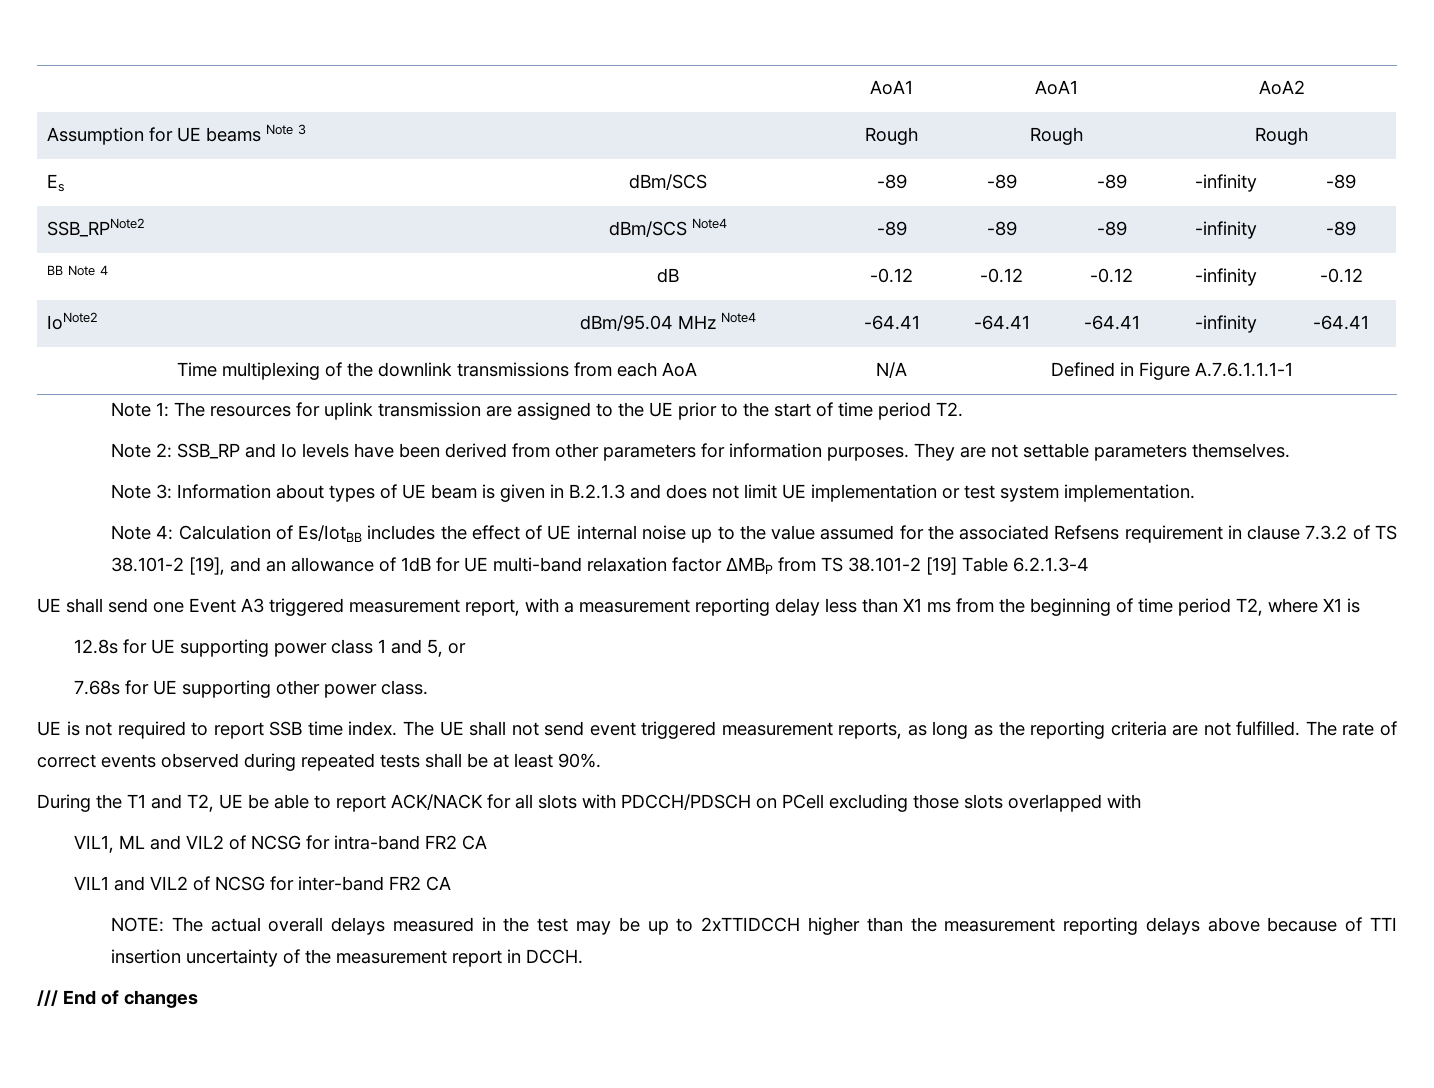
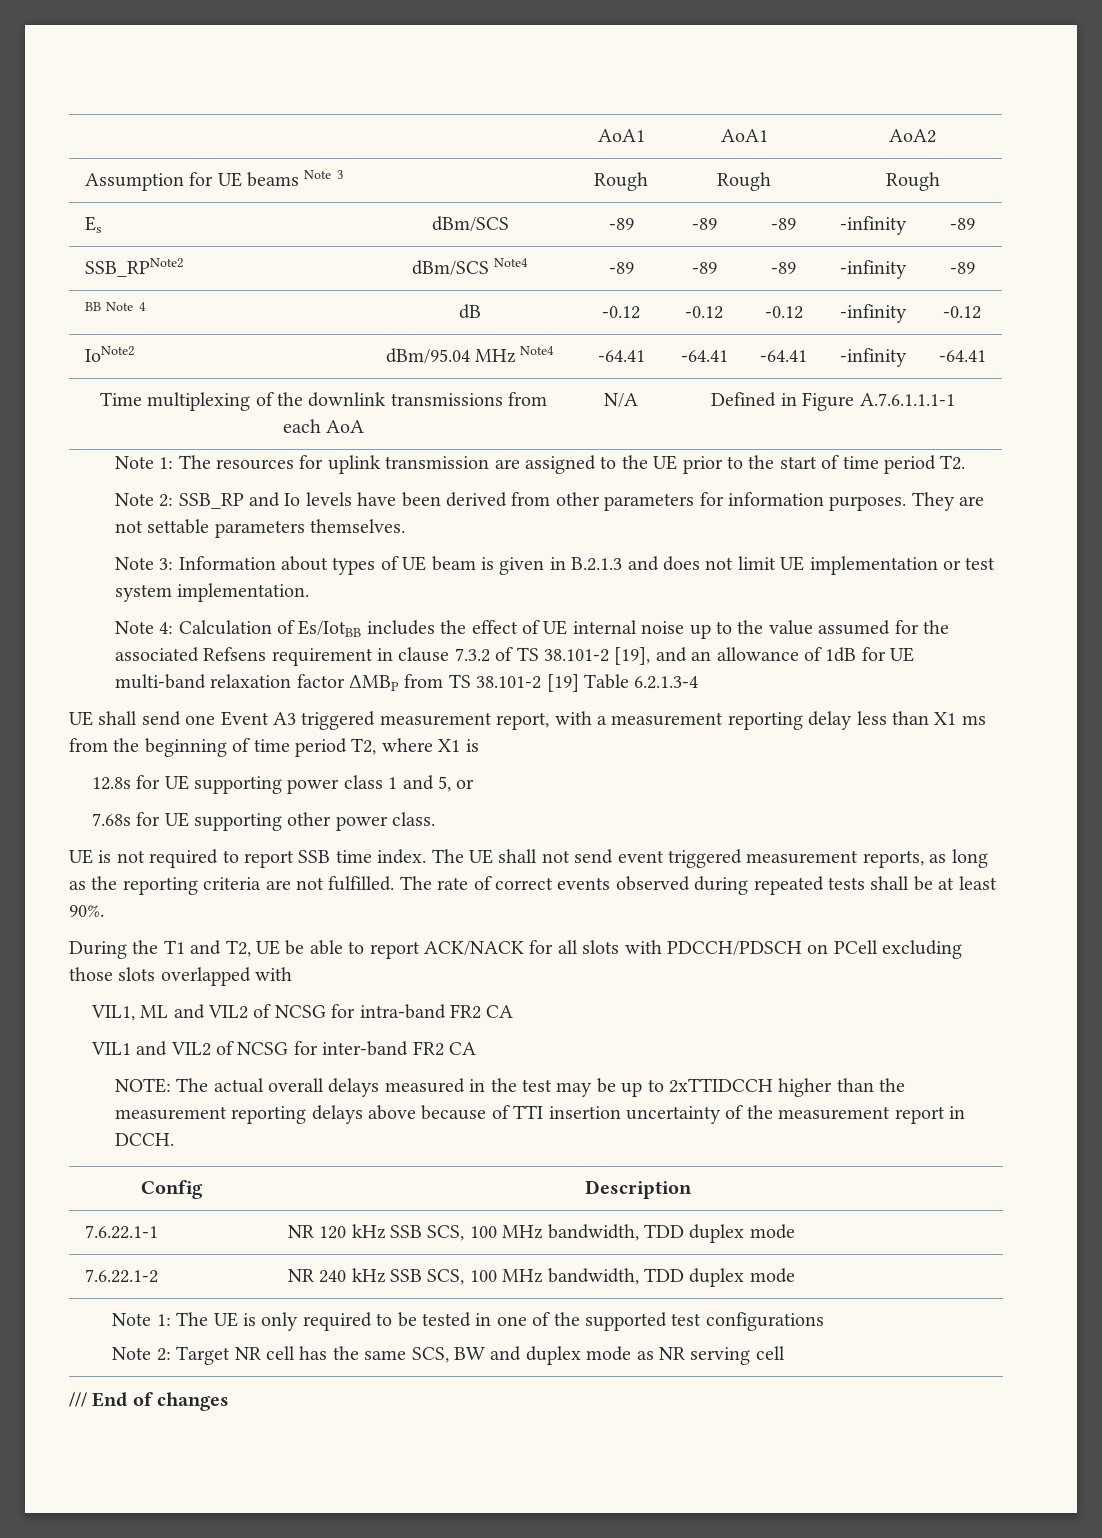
+ Config | Description
+ 7.6.22.1-1 | NR 120 kHz SSB SCS, 100 MHz bandwidth, TDD duplex mode
+ 7.6.22.1-2 | NR 240 kHz SSB SCS, 100 MHz bandwidth, TDD duplex mode
+ Note 1: The UE is only required to be tested in one of the supported test configurations
+ Note 2: Target NR cell has the same SCS, BW and duplex mode as NR serving cell

